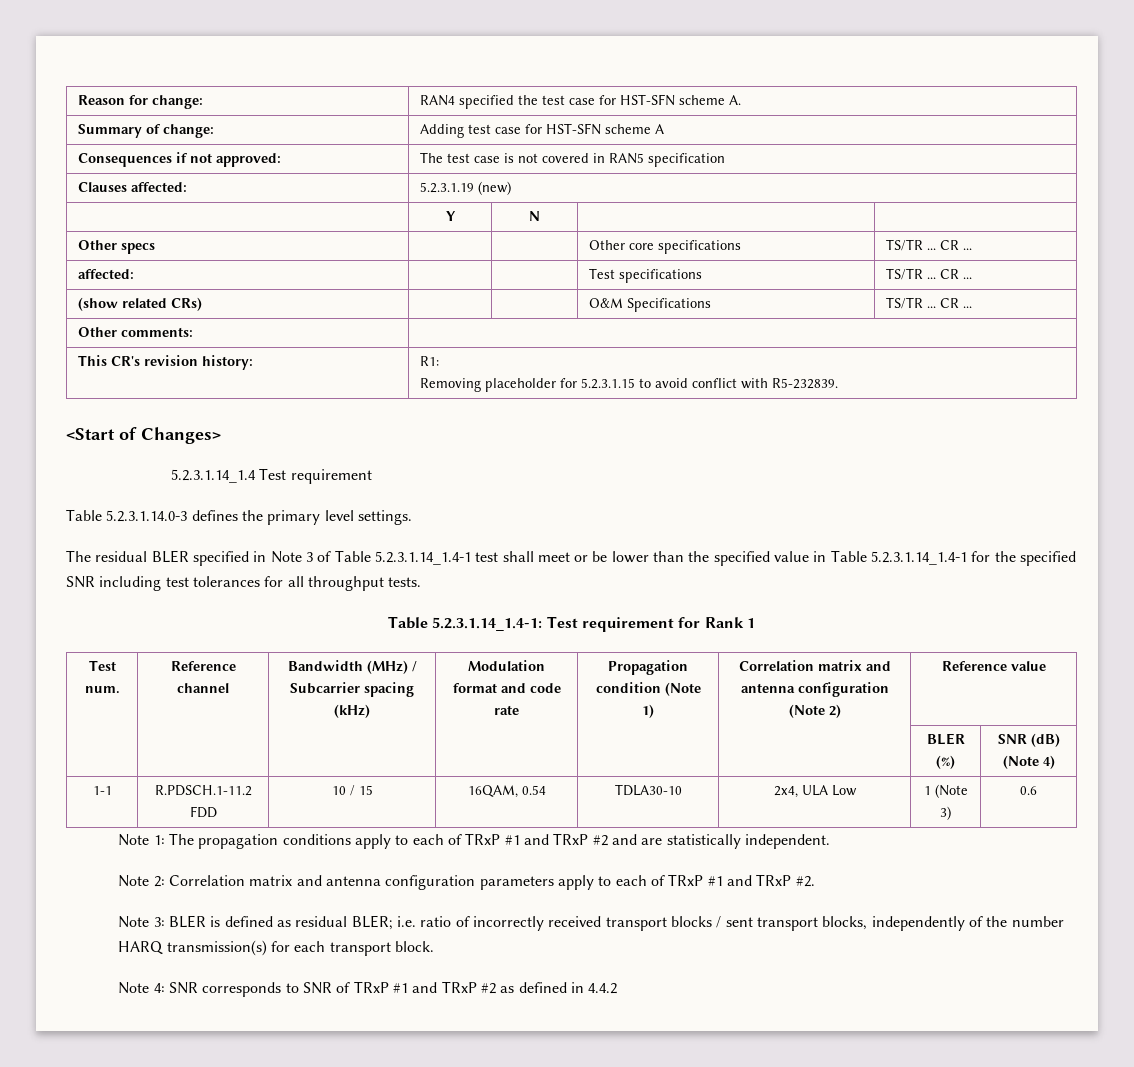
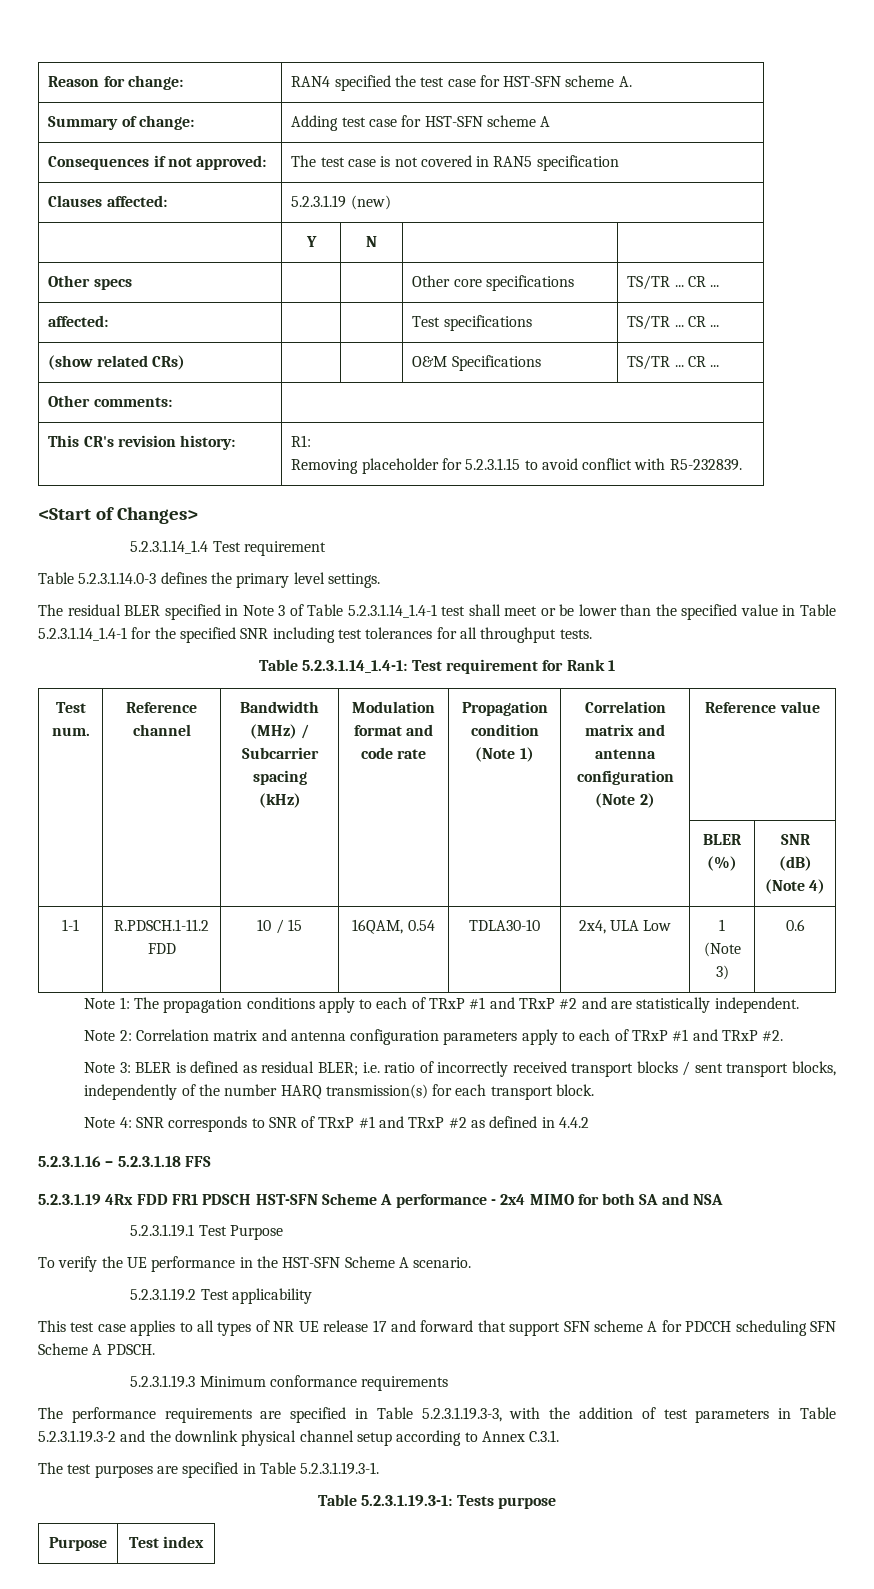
+ 5.2.3.1.16 – 5.2.3.1.18 FFS
+ 5.2.3.1.19 4Rx FDD FR1 PDSCH HST-SFN Scheme A performance - 2x4 MIMO for both SA and NSA
+ 5.2.3.1.19.1 Test Purpose
+ To verify the UE performance in the HST-SFN Scheme A scenario.
+ 5.2.3.1.19.2 Test applicability
+ This test case applies to all types of NR UE release 17 and forward that support SFN scheme A for PDCCH scheduling SFN Scheme A PDSCH.
+ 5.2.3.1.19.3 Minimum conformance requirements
+ The performance requirements are specified in Table 5.2.3.1.19.3-3, with the addition of test parameters in Table 5.2.3.1.19.3-2 and the downlink physical channel setup according to Annex C.3.1.
+ The test purposes are specified in Table 5.2.3.1.19.3-1.
+ Table 5.2.3.1.19.3-1: Tests purpose
+ Purpose | Test index

